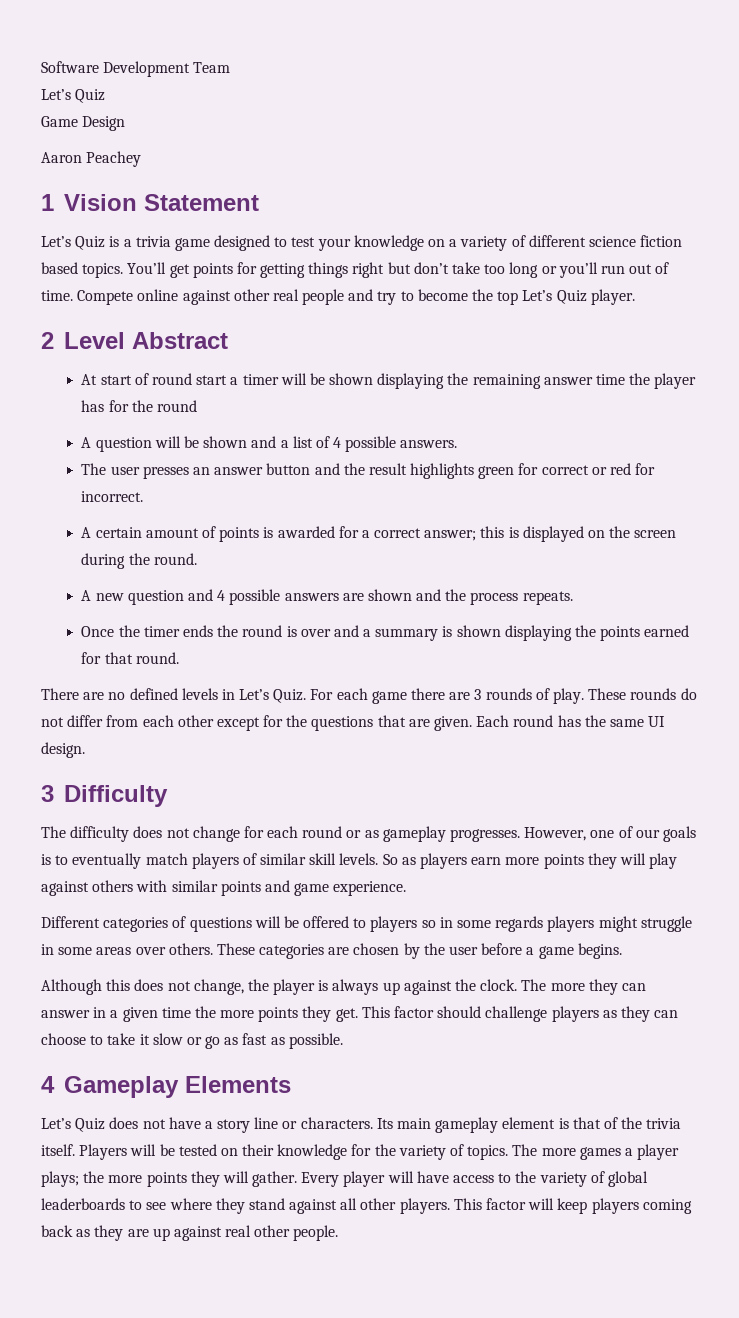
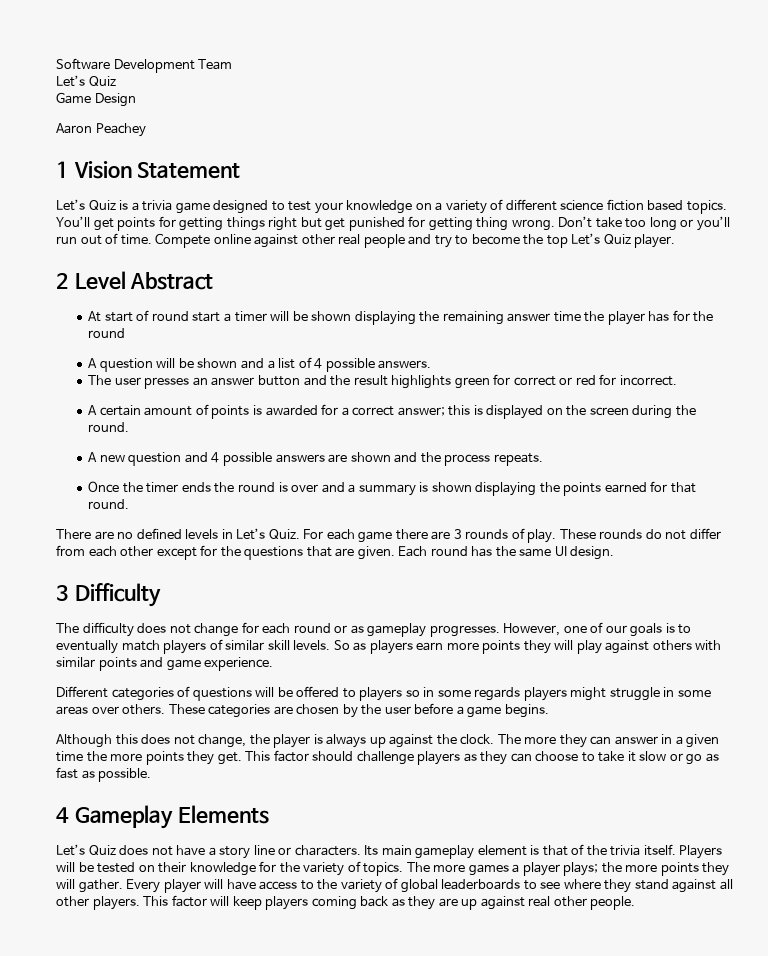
- You’ll get points for getting things right but don’t take too long or you’ll run out of time.
+ You’ll get points for getting things right but get punished for getting thing wrong. Don’t take too long or you’ll run out of time.

